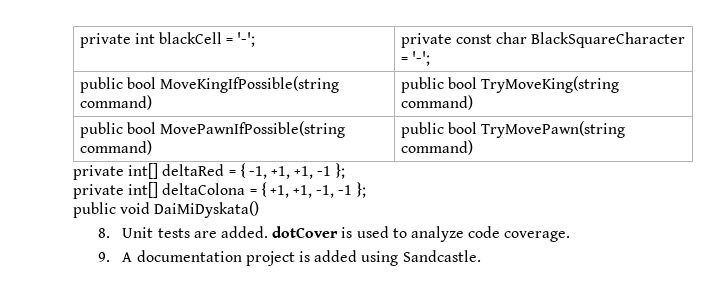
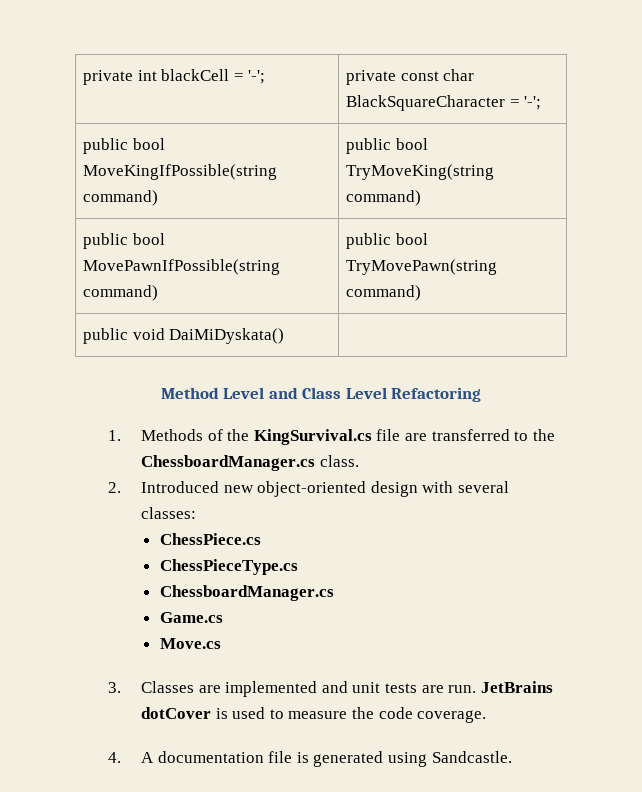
- private int[] deltaRed = { -1, +1, +1, -1 };
- private int[] deltaColona = { +1, +1, -1, -1 };
- public void DaiMiDyskata()
- 8. Unit tests are added. dotCover is used to analyze code coverage.
+ public void DaiMiDyskata() |
+ Method Level and Class Level Refactoring
+ 1. Methods of the KingSurvival.cs file are transferred to the ChessboardManager.cs class.
+ 2. Introduced new object-oriented design with several classes:
+ ChessPiece.cs
+ ChessPieceType.cs
+ ChessboardManager.cs
+ Game.cs
+ Move.cs
+ 3. Classes are implemented and unit tests are run. JetBrains dotCover is used to measure the code coverage.
- 9. A documentation project is added using Sandcastle.
+ 4. A documentation file is generated using Sandcastle.

